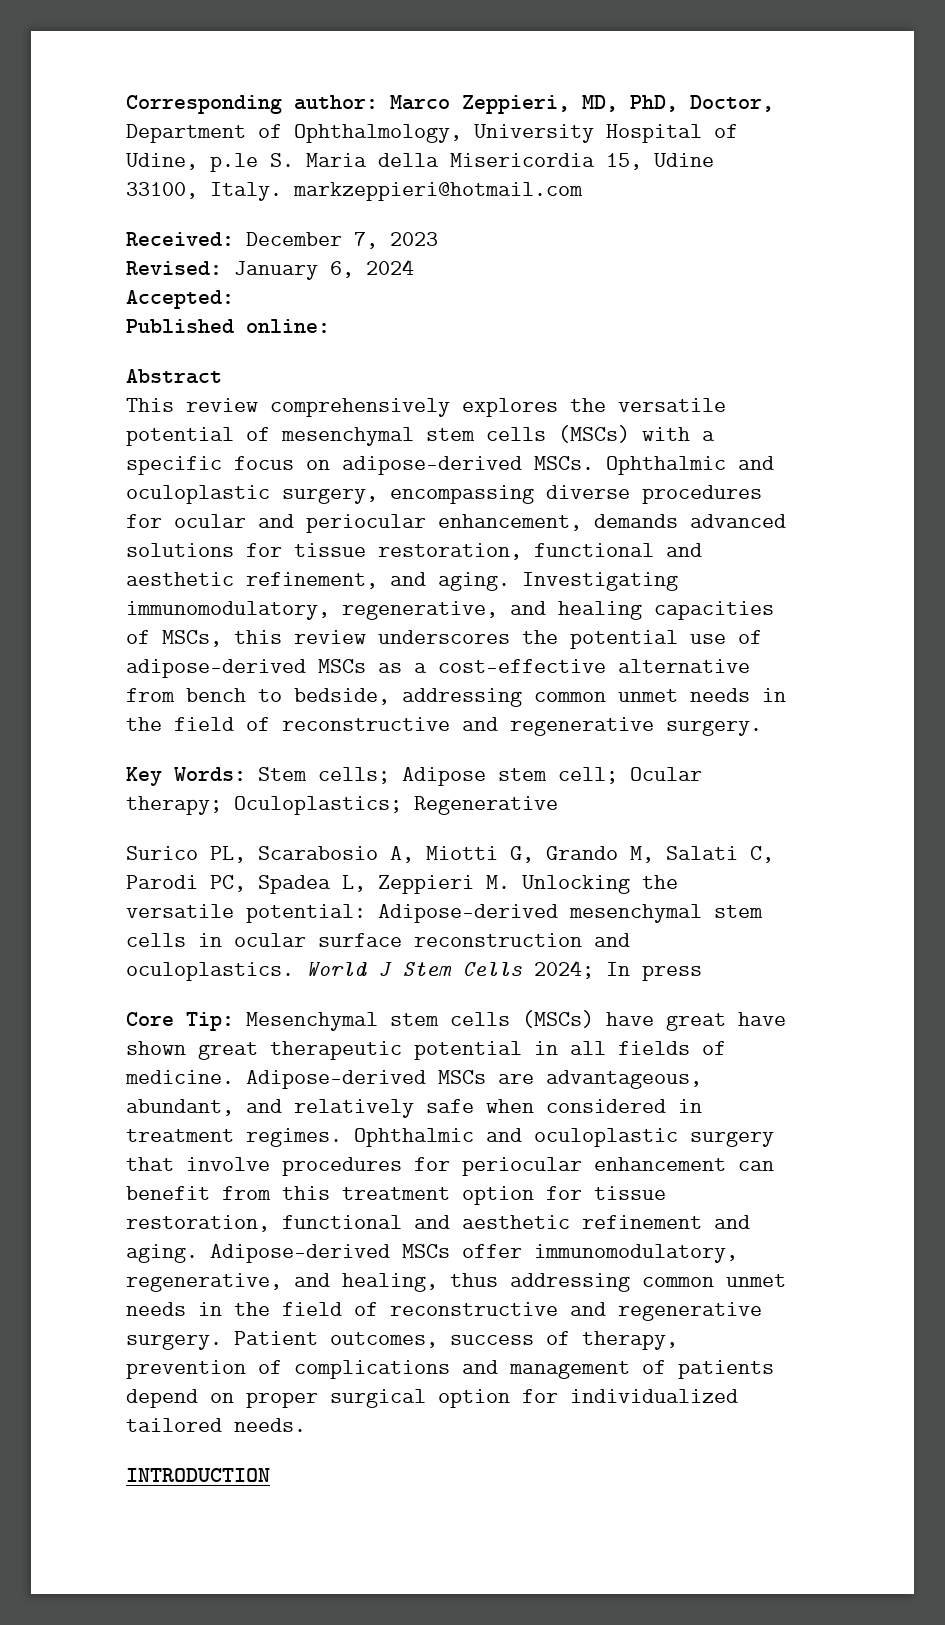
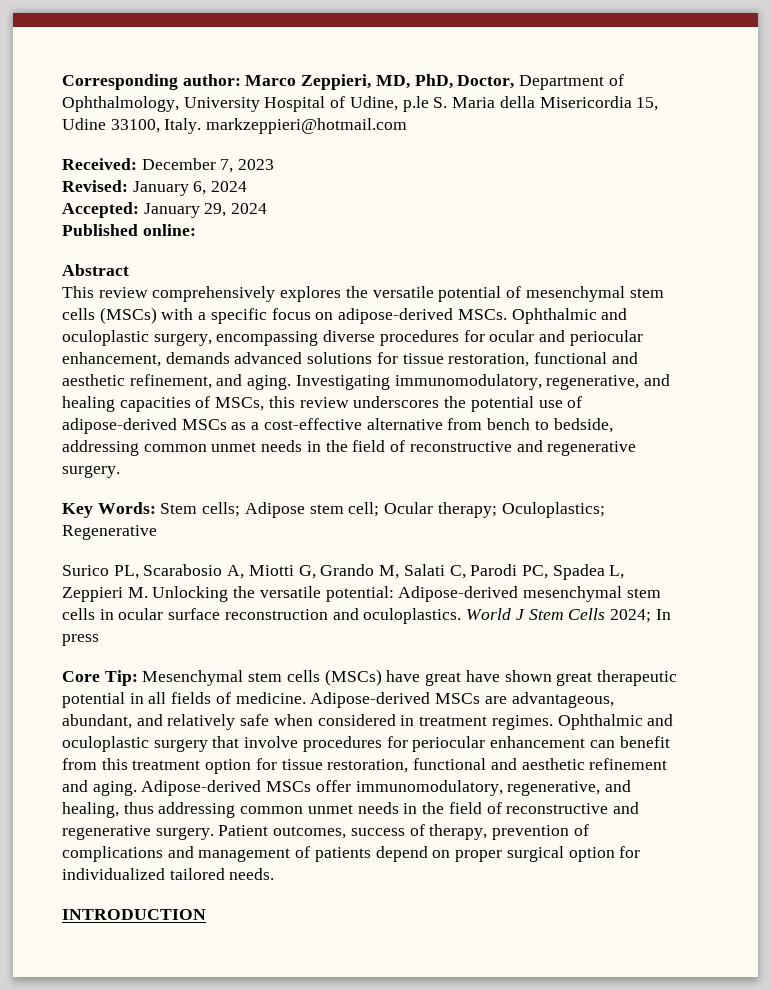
- Accepted:
+ Accepted: January 29, 2024

